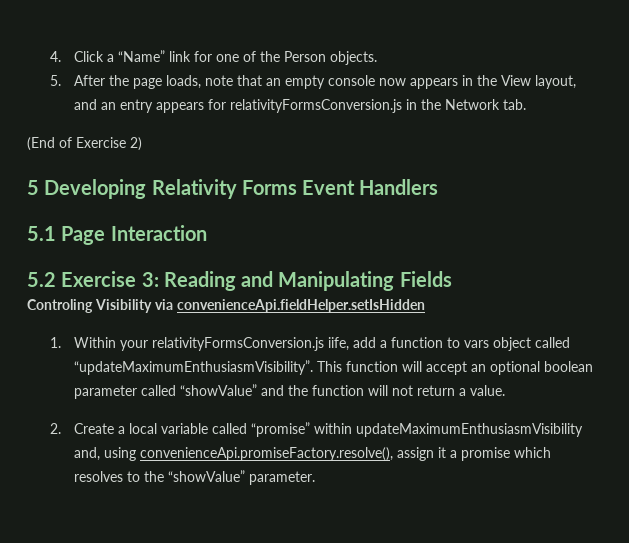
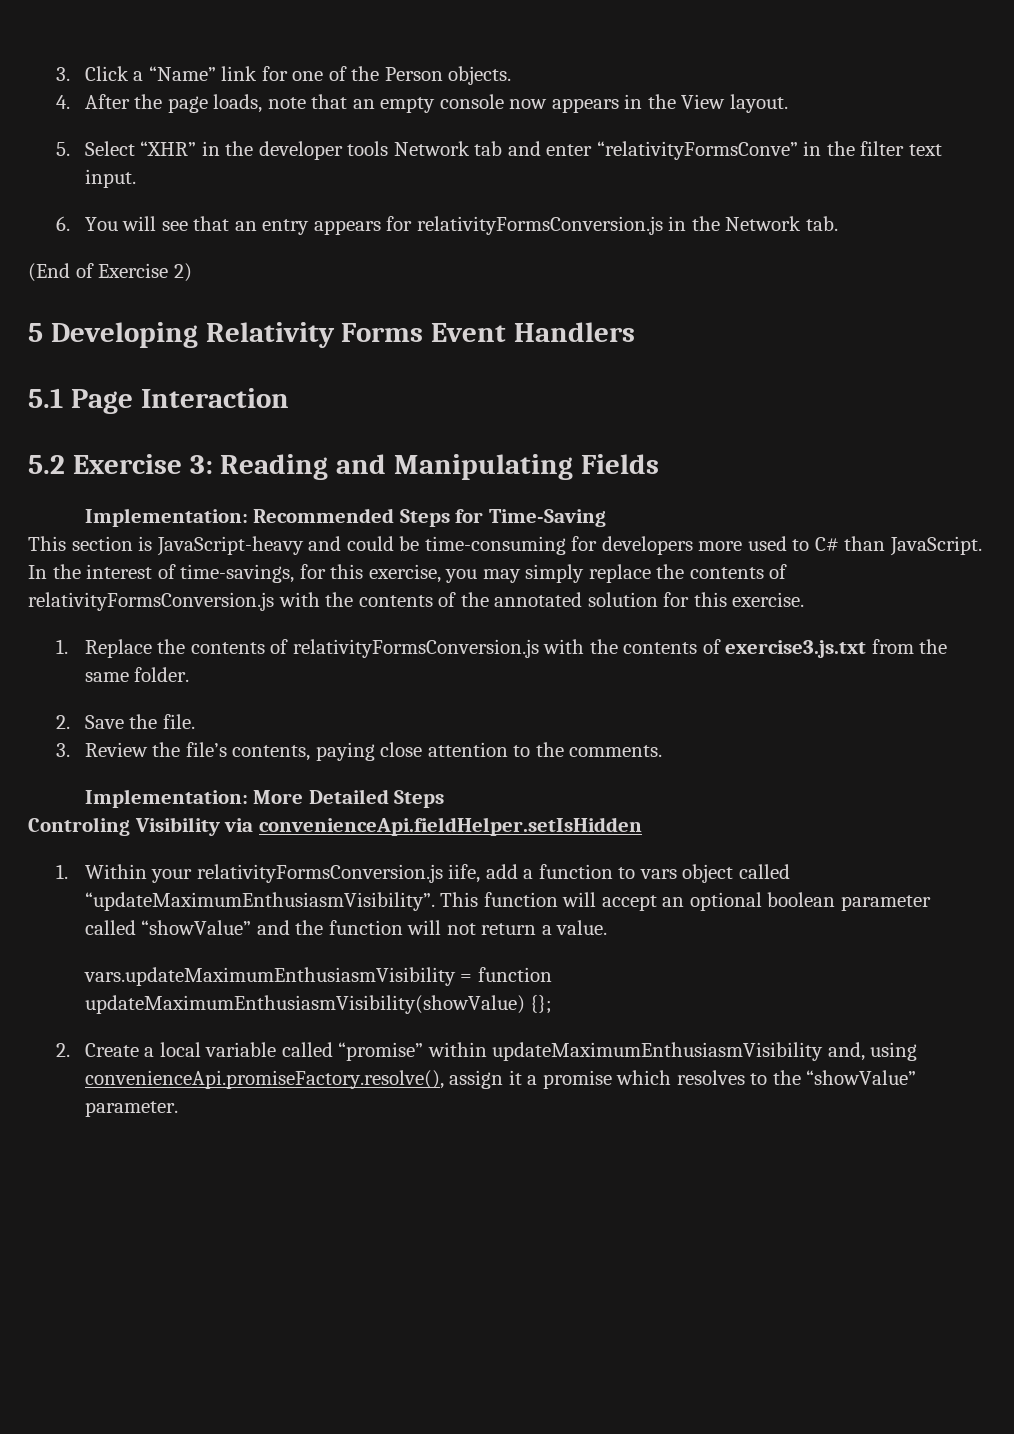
- 4. Click a “Name” link for one of the Person objects.
+ 3. Click a “Name” link for one of the Person objects.
- 5. After the page loads, note that an empty console now appears in the View layout, and an entry appears for relativityFormsConversion.js in the Network tab.
+ 4. After the page loads, note that an empty console now appears in the View layout.
+ 5. Select “XHR” in the developer tools Network tab and enter “relativityFormsConve” in the filter text input.
+ 6. You will see that an entry appears for relativityFormsConversion.js in the Network tab.
+ Implementation: Recommended Steps for Time-Saving
+ This section is JavaScript-heavy and could be time-consuming for developers more used to C# than JavaScript. In the interest of time-savings, for this exercise, you may simply replace the contents of relativityFormsConversion.js with the contents of the annotated solution for this exercise.
+ 1. Replace the contents of relativityFormsConversion.js with the contents of exercise3.js.txt from the same folder.
+ 2. Save the file.
+ 3. Review the file’s contents, paying close attention to the comments.
+ Implementation: More Detailed Steps
+ vars.updateMaximumEnthusiasmVisibility = function updateMaximumEnthusiasmVisibility(showValue) {};

